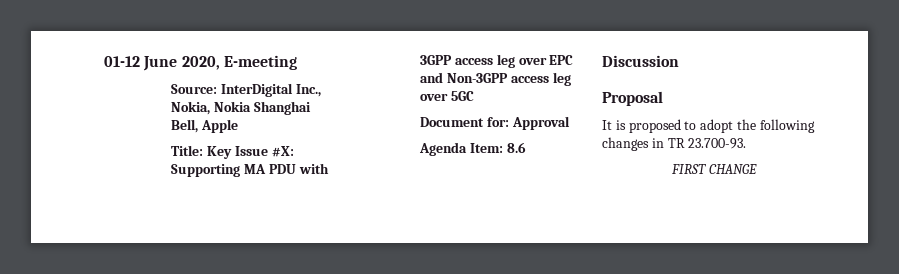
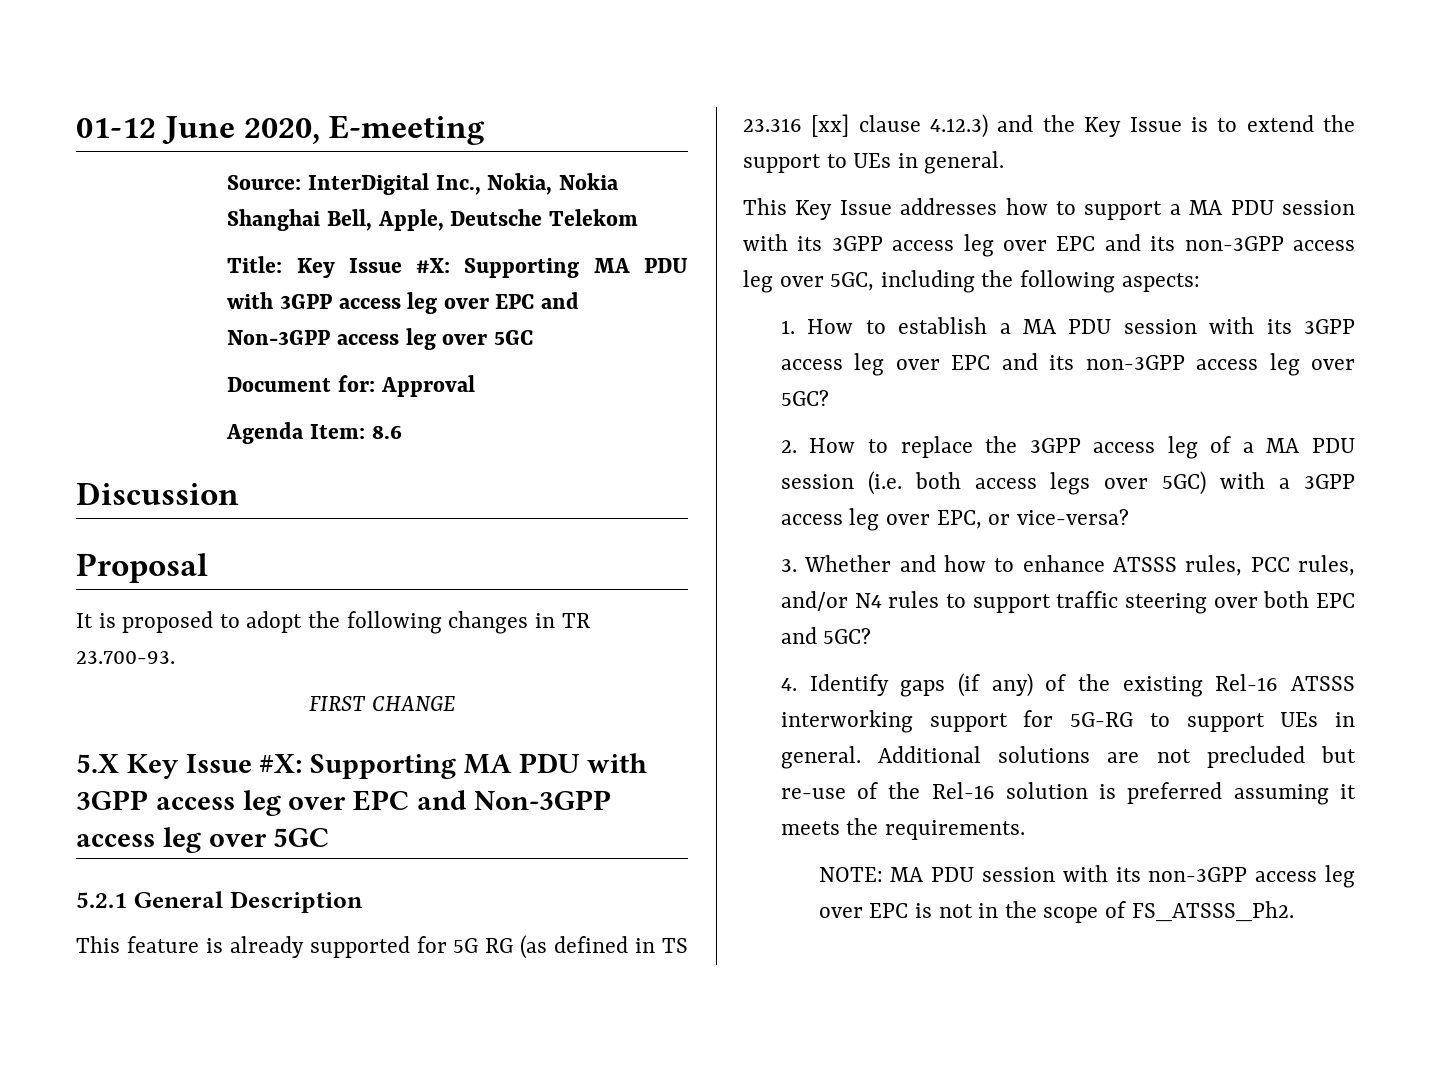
- Source: InterDigital Inc., Nokia, Nokia Shanghai Bell, Apple
+ Source: InterDigital Inc., Nokia, Nokia Shanghai Bell, Apple, Deutsche Telekom
+ 5.X Key Issue #X: Supporting MA PDU with 3GPP access leg over EPC and Non-3GPP access leg over 5GC
+ 5.2.1 General Description
+ This feature is already supported for 5G RG (as defined in TS 23.316 [xx] clause 4.12.3) and the Key Issue is to extend the support to UEs in general.
+ This Key Issue addresses how to support a MA PDU session with its 3GPP access leg over EPC and its non-3GPP access leg over 5GC, including the following aspects:
+ 1. How to establish a MA PDU session with its 3GPP access leg over EPC and its non-3GPP access leg over 5GC?
+ 2. How to replace the 3GPP access leg of a MA PDU session (i.e. both access legs over 5GC) with a 3GPP access leg over EPC, or vice-versa?
+ 3. Whether and how to enhance ATSSS rules, PCC rules, and/or N4 rules to support traffic steering over both EPC and 5GC?
+ 4. Identify gaps (if any) of the existing Rel-16 ATSSS interworking support for 5G-RG to support UEs in general. Additional solutions are not precluded but re-use of the Rel-16 solution is preferred assuming it meets the requirements.
+ NOTE: MA PDU session with its non-3GPP access leg over EPC is not in the scope of FS_ATSSS_Ph2.

